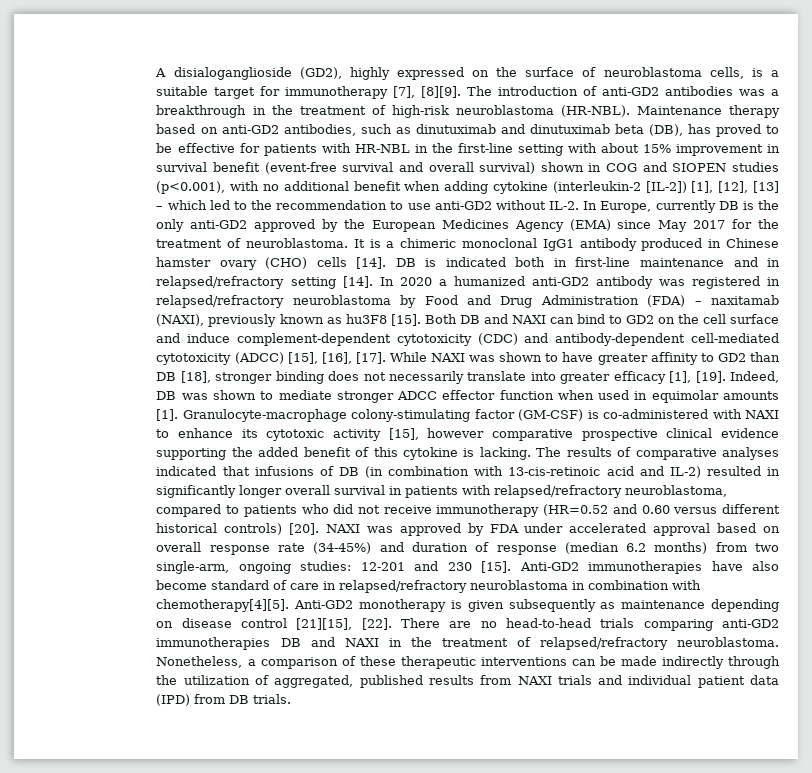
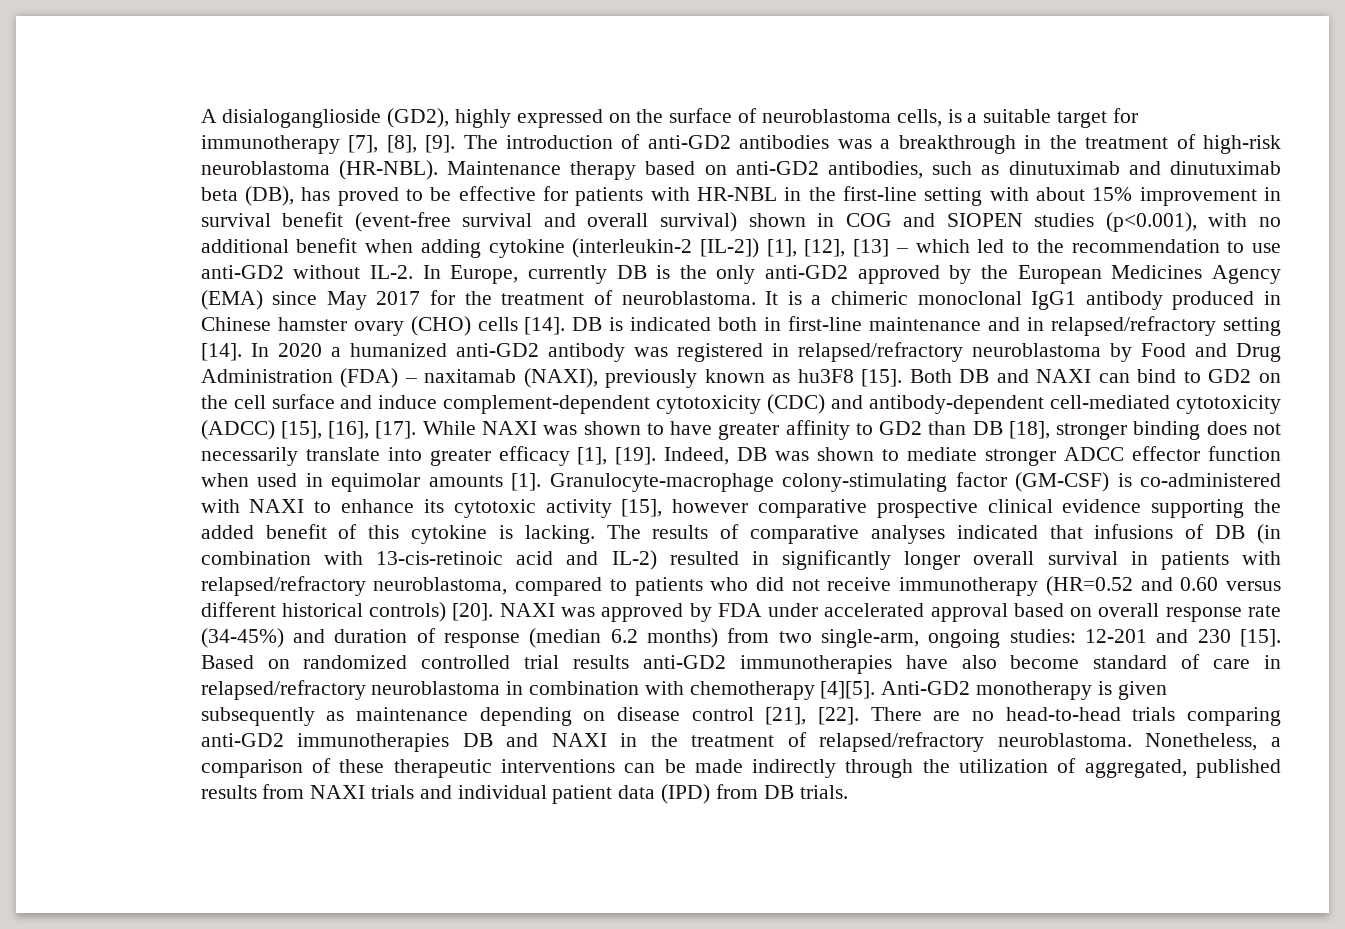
- A disialoganglioside (GD2), highly expressed on the surface of neuroblastoma cells, is a suitable target for immunotherapy [7], [8][9].
+ A disialoganglioside (GD2), highly expressed on the surface of neuroblastoma cells, is a suitable target for immunotherapy [7], [8], [9].
- Anti-GD2 immunotherapies have also become standard of care in relapsed/refractory neuroblastoma in combination with chemotherapy[4][5].
+ Based on randomized controlled trial results anti-GD2 immunotherapies have also become standard of care in relapsed/refractory neuroblastoma in combination with chemotherapy [4][5].
- Anti-GD2 monotherapy is given subsequently as maintenance depending on disease control [21][15], [22].
+ Anti-GD2 monotherapy is given subsequently as maintenance depending on disease control [21], [22].

